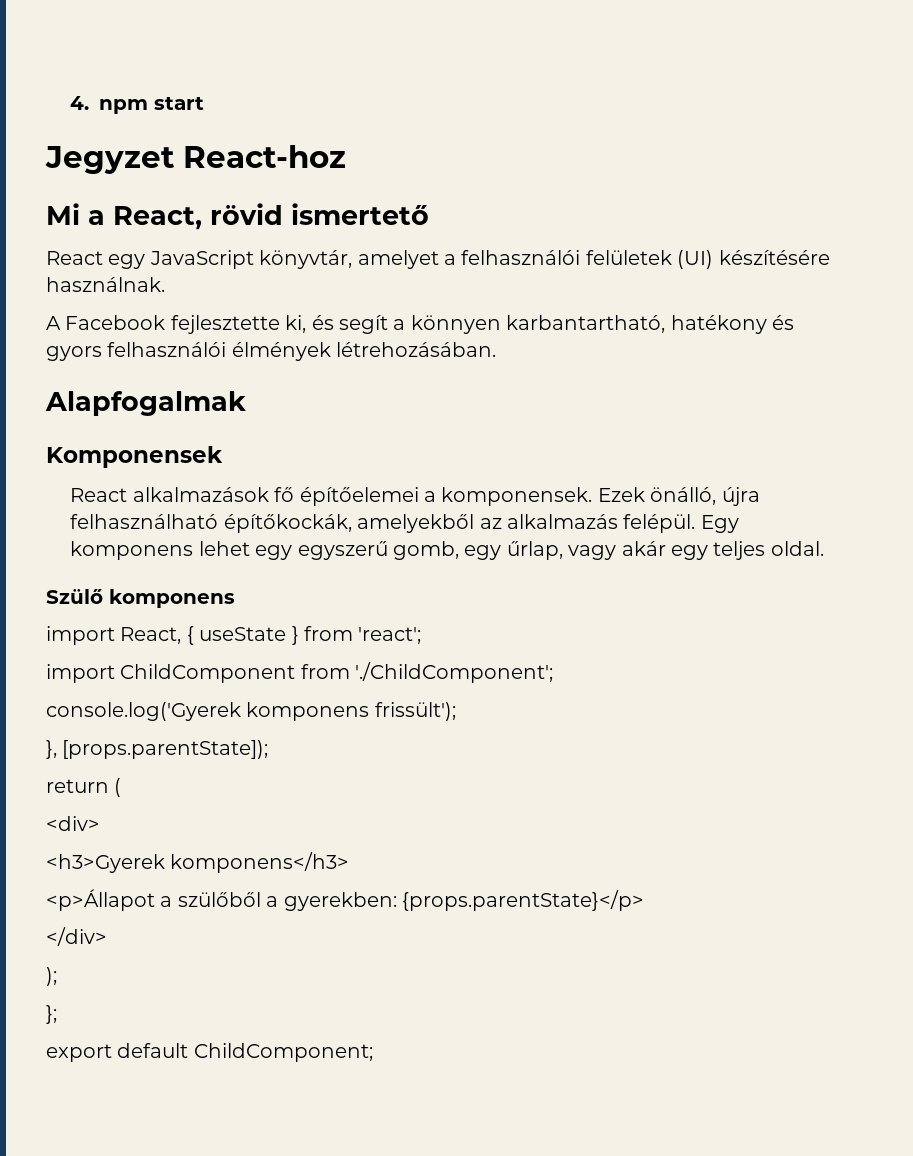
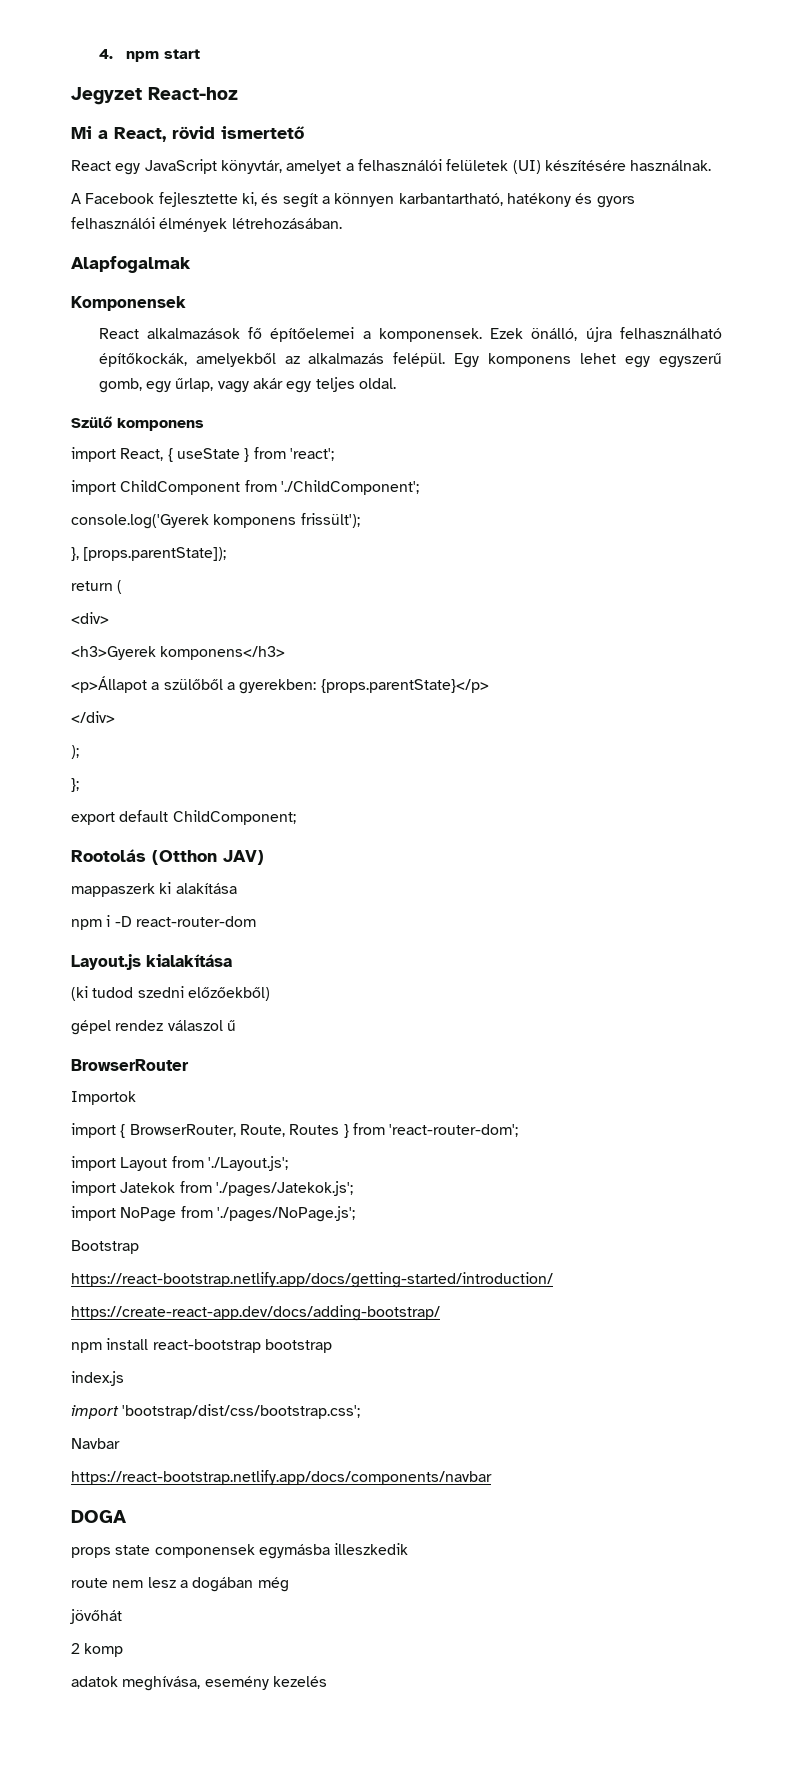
+ Rootolás (Otthon JAV)
+ mappaszerk ki alakítása
+ npm i -D react-router-dom
+ Layout.js kialakítása
+ (ki tudod szedni előzőekből)
+ gépel rendez válaszol ű
+ BrowserRouter
+ Importok
+ import { BrowserRouter, Route, Routes } from 'react-router-dom';
+ import Layout from './Layout.js';
+ import Jatekok from './pages/Jatekok.js';
+ import NoPage from './pages/NoPage.js';
+ Bootstrap
+ https://react-bootstrap.netlify.app/docs/getting-started/introduction/
+ https://create-react-app.dev/docs/adding-bootstrap/
+ npm install react-bootstrap bootstrap
+ index.js
+ import 'bootstrap/dist/css/bootstrap.css';
+ Navbar
+ https://react-bootstrap.netlify.app/docs/components/navbar
+ DOGA
+ props state componensek egymásba illeszkedik
+ route nem lesz a dogában még
+ jövőhát
+ 2 komp
+ adatok meghívása, esemény kezelés

